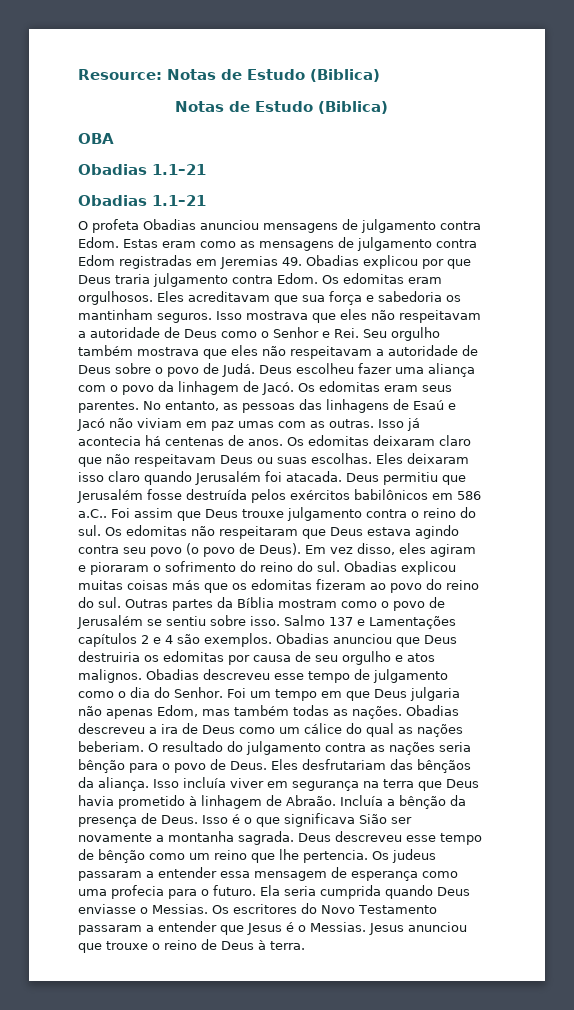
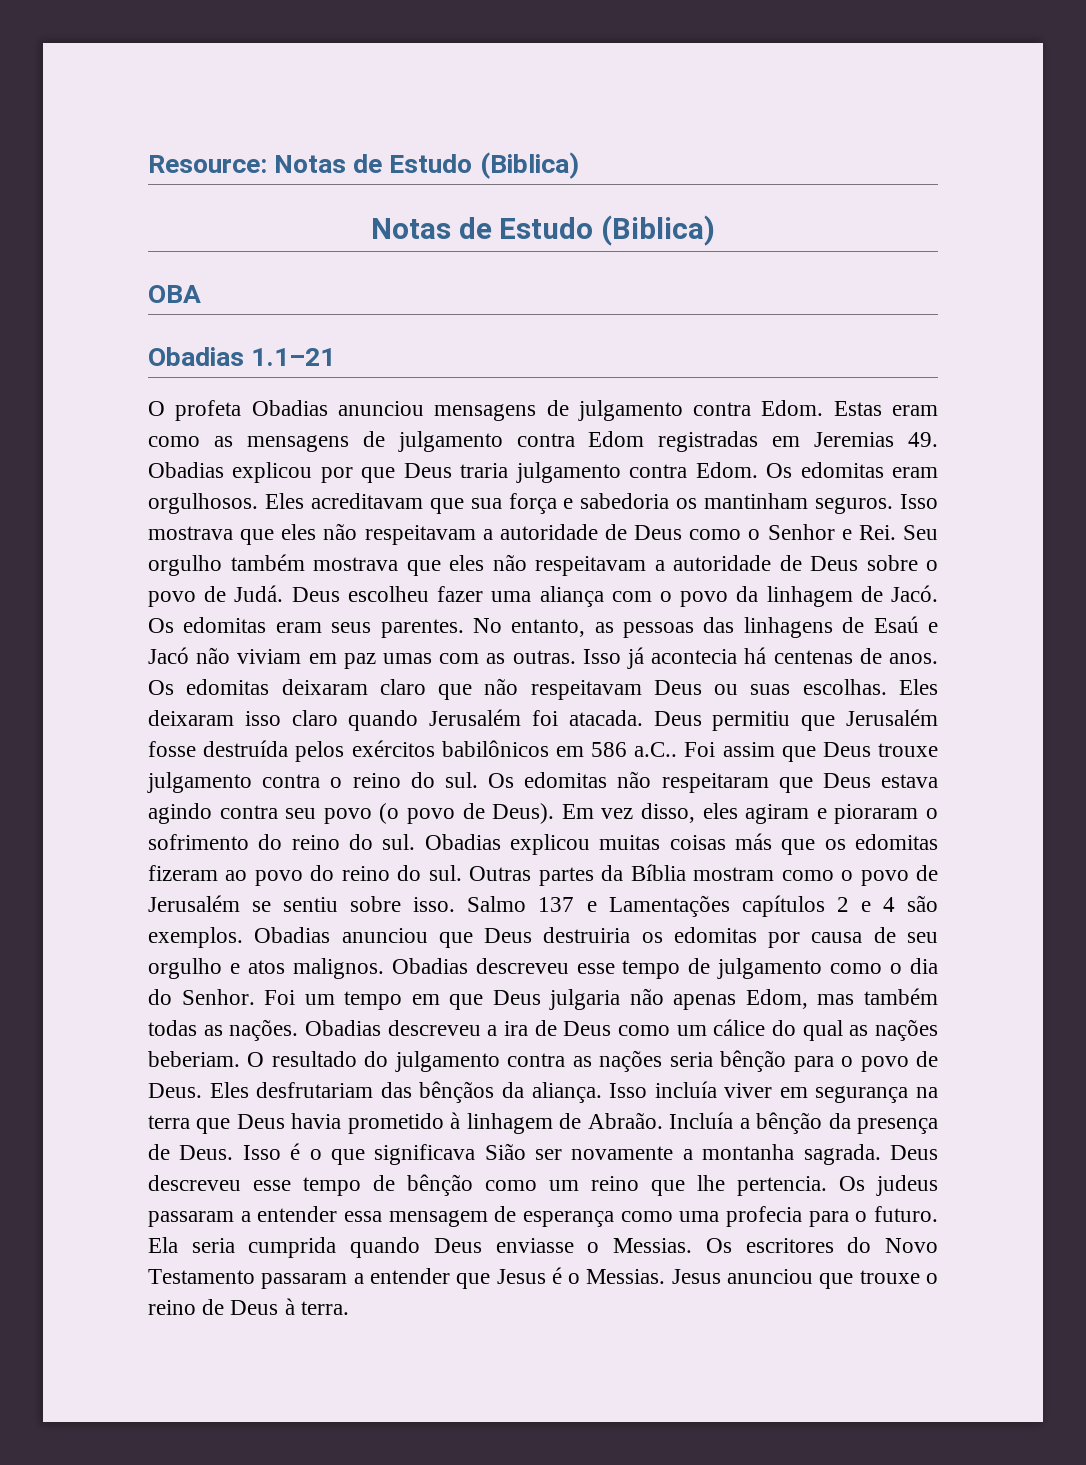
  OBA
- Obadias 1.1–21

